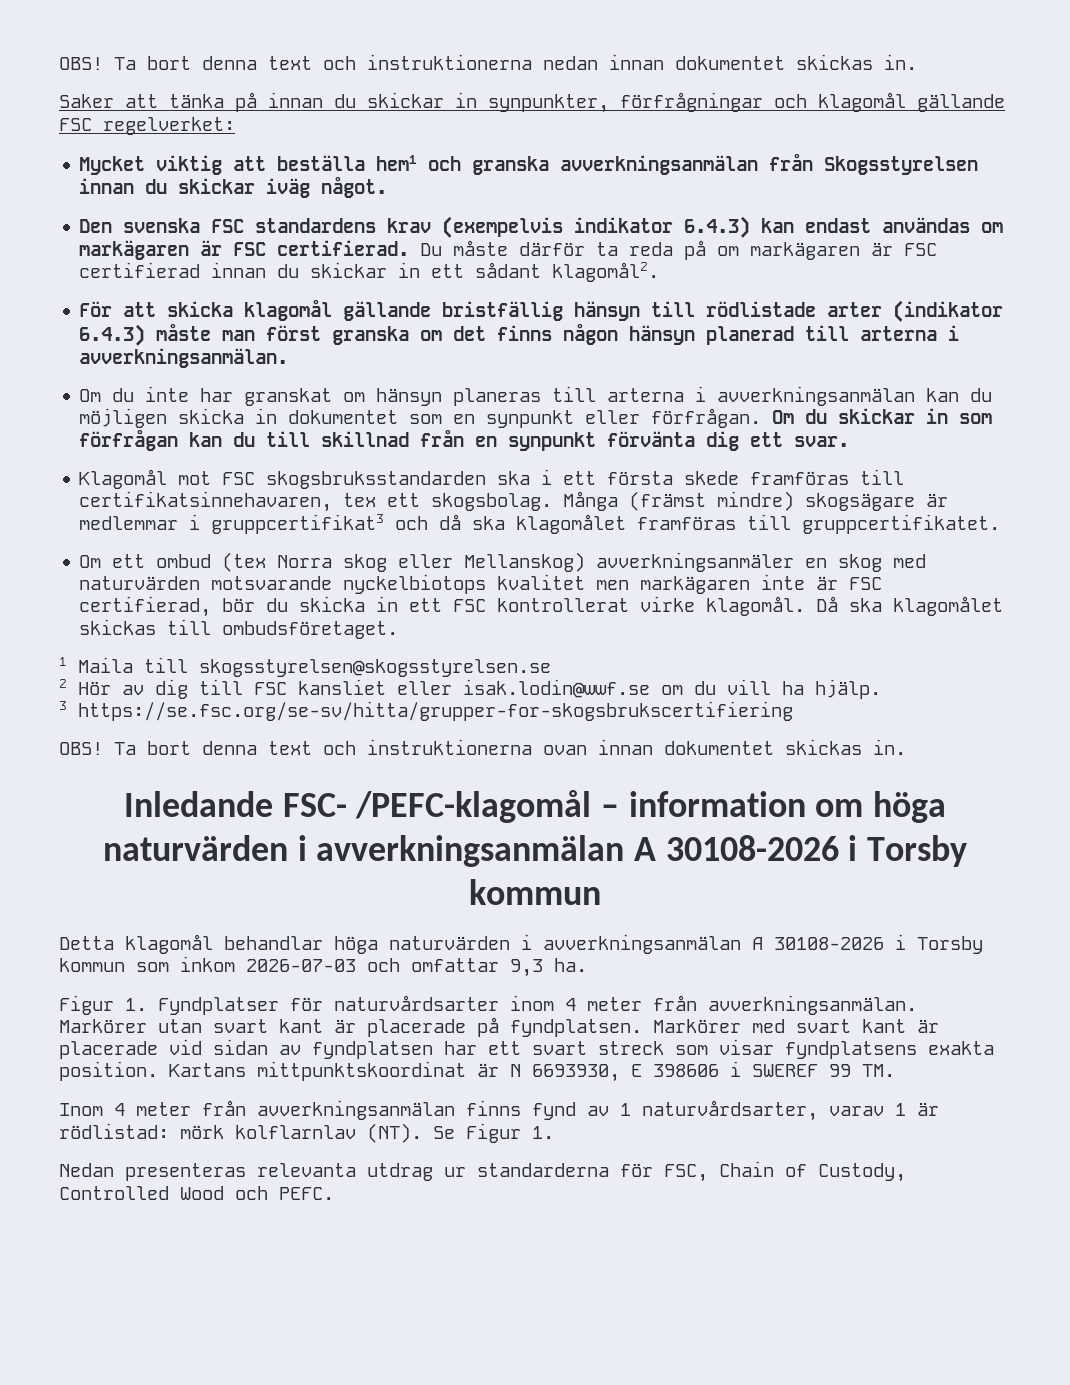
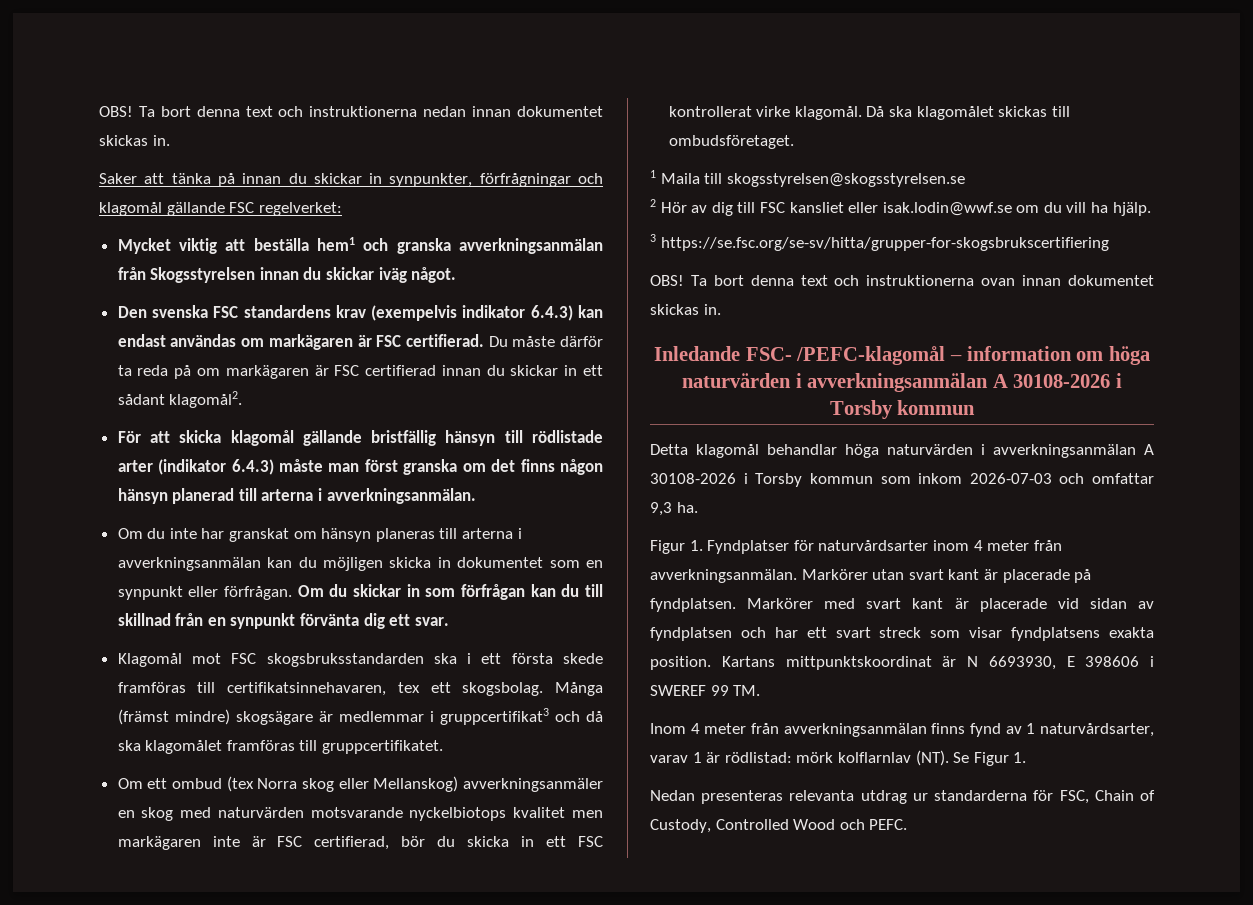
- Markörer med svart kant är placerade vid sidan av fyndplatsen har ett svart streck som visar fyndplatsens exakta position.
+ Markörer med svart kant är placerade vid sidan av fyndplatsen och har ett svart streck som visar fyndplatsens exakta position.

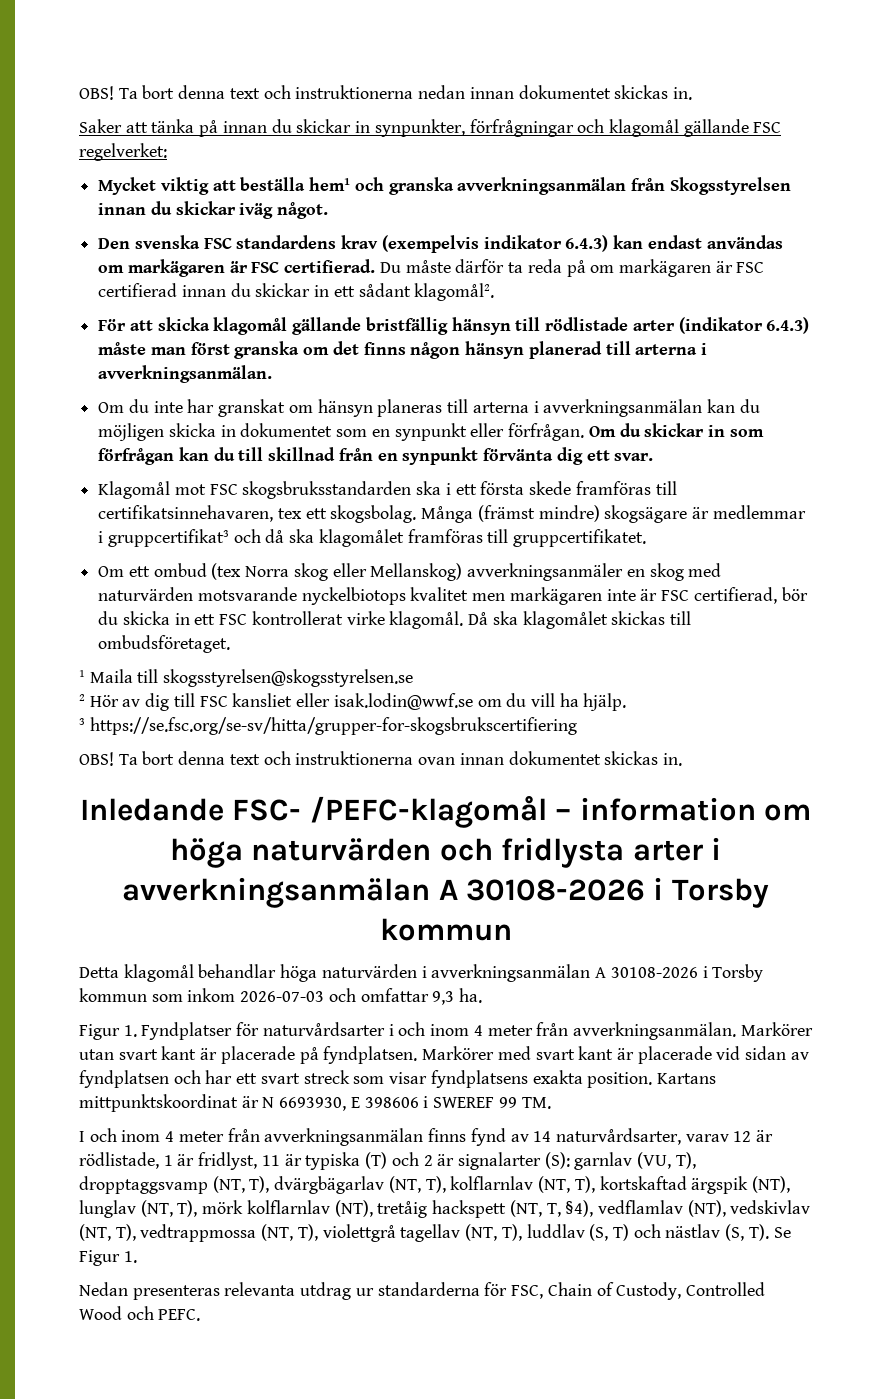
- Inledande FSC- /PEFC-klagomål – information om höga naturvärden i avverkningsanmälan A 30108-2026 i Torsby kommun
+ Inledande FSC- /PEFC-klagomål – information om höga naturvärden och fridlysta arter i avverkningsanmälan A 30108-2026 i Torsby kommun
- Figur 1. Fyndplatser för naturvårdsarter inom 4 meter från avverkningsanmälan.
+ Figur 1. Fyndplatser för naturvårdsarter i och inom 4 meter från avverkningsanmälan.
- Inom 4 meter från avverkningsanmälan finns fynd av 1 naturvårdsarter, varav 1 är rödlistad: mörk kolflarnlav (NT). Se Figur 1.
+ I och inom 4 meter från avverkningsanmälan finns fynd av 14 naturvårdsarter, varav 12 är rödlistade, 1 är fridlyst, 11 är typiska (T) och 2 är signalarter (S): garnlav (VU, T), dropptaggsvamp (NT, T), dvärgbägarlav (NT, T), kolflarnlav (NT, T), kortskaftad ärgspik (NT), lunglav (NT, T), mörk kolflarnlav (NT), tretåig hackspett (NT, T, §4), vedflamlav (NT), vedskivlav (NT, T), vedtrappmossa (NT, T), violettgrå tagellav (NT, T), luddlav (S, T) och nästlav (S, T). Se Figur 1.

